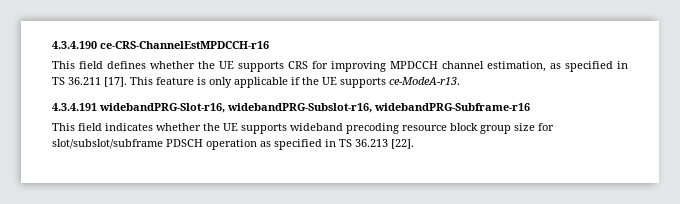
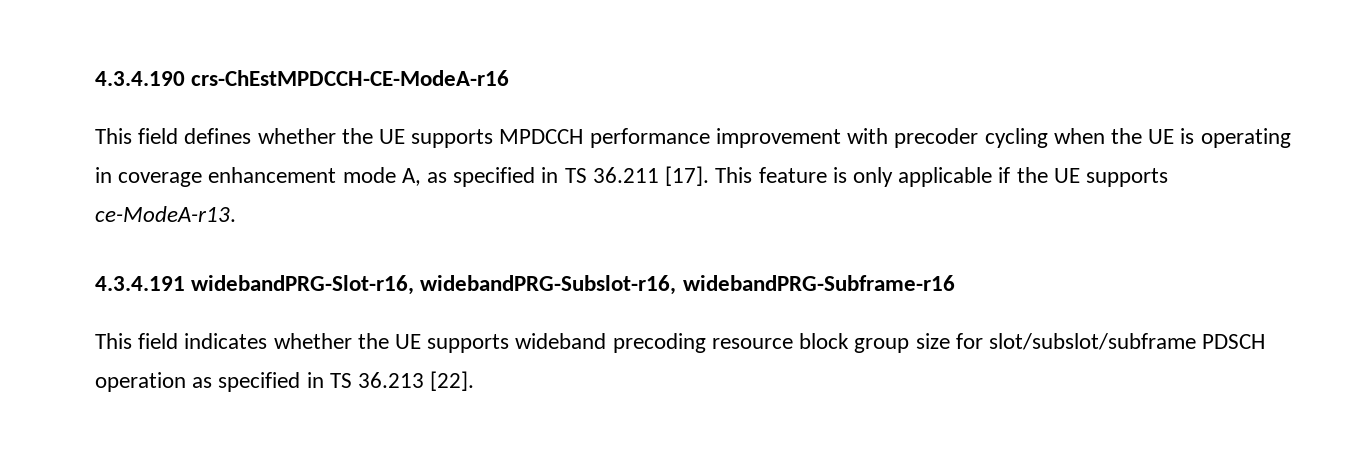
- 4.3.4.190 ce-CRS-ChannelEstMPDCCH-r16
+ 4.3.4.190 crs-ChEstMPDCCH-CE-ModeA-r16
- This field defines whether the UE supports CRS for improving MPDCCH channel estimation, as specified in TS 36.211 [17].
+ This field defines whether the UE supports MPDCCH performance improvement with precoder cycling when the UE is operating in coverage enhancement mode A, as specified in TS 36.211 [17].

